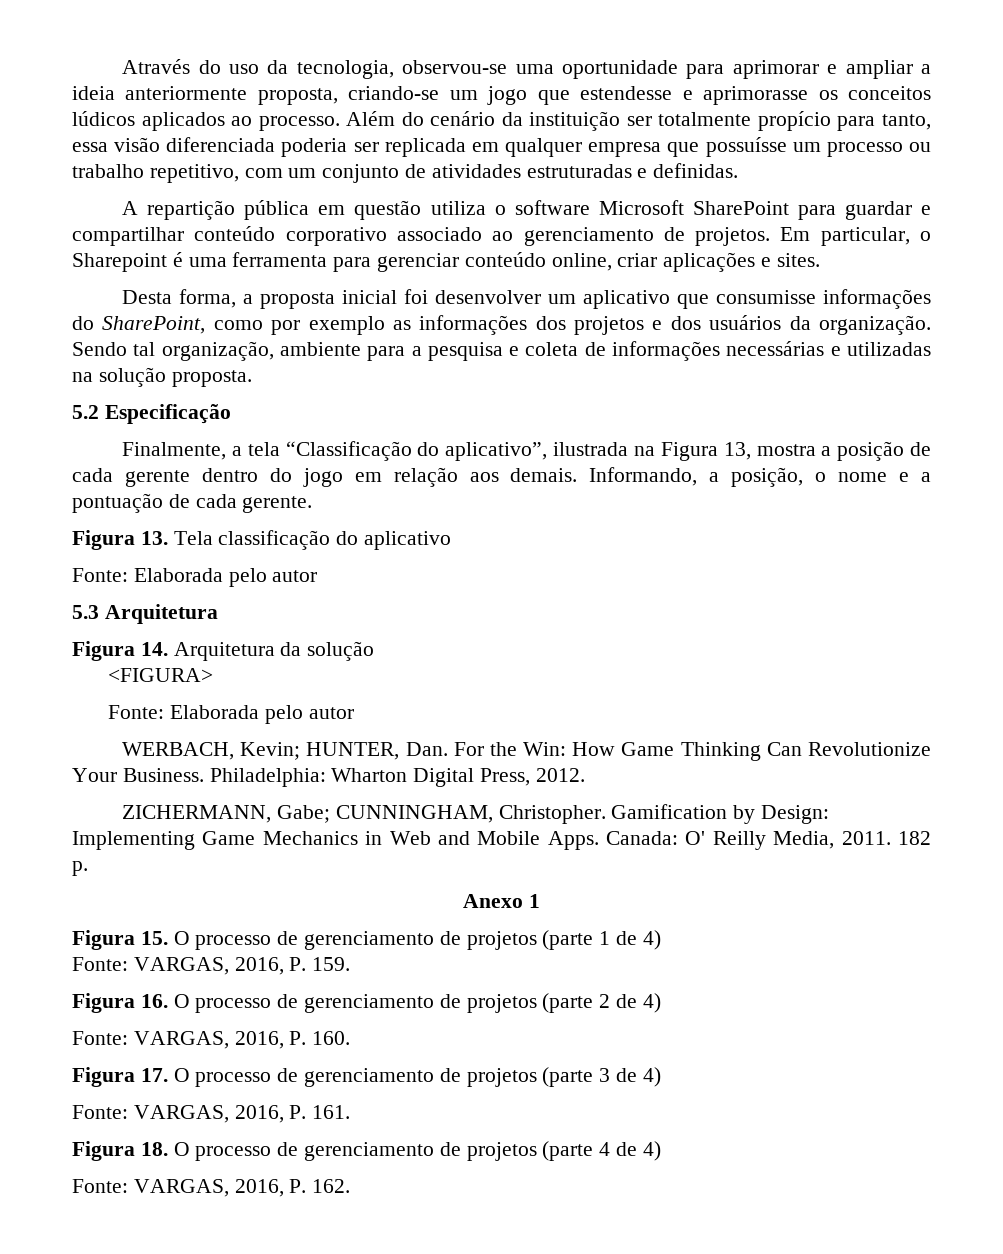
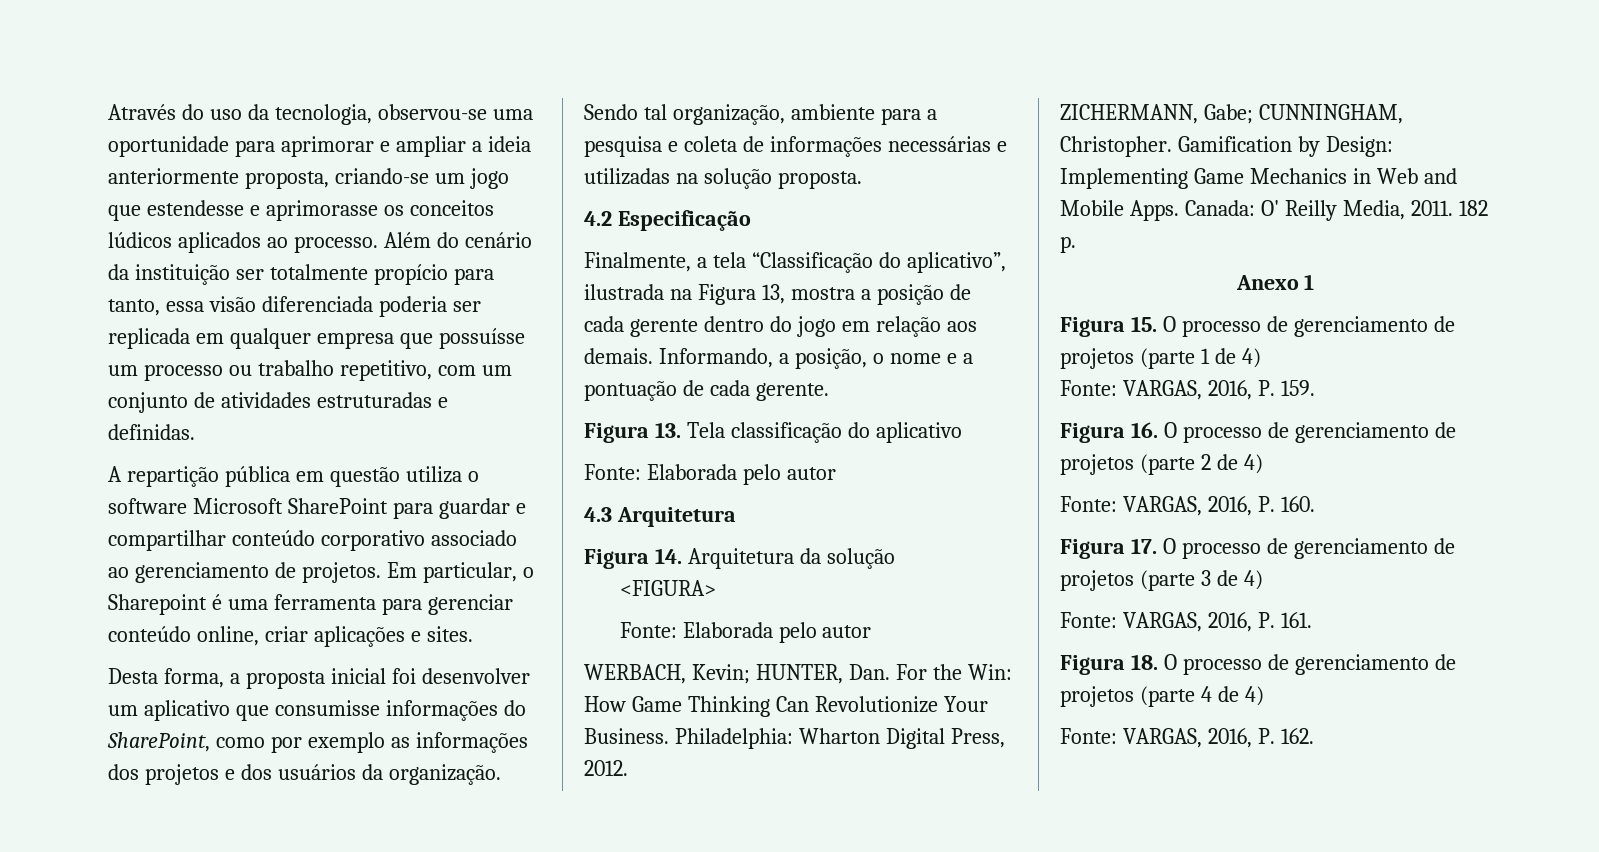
- 5.2 Especificação
+ 4.2 Especificação
- 5.3 Arquitetura
+ 4.3 Arquitetura

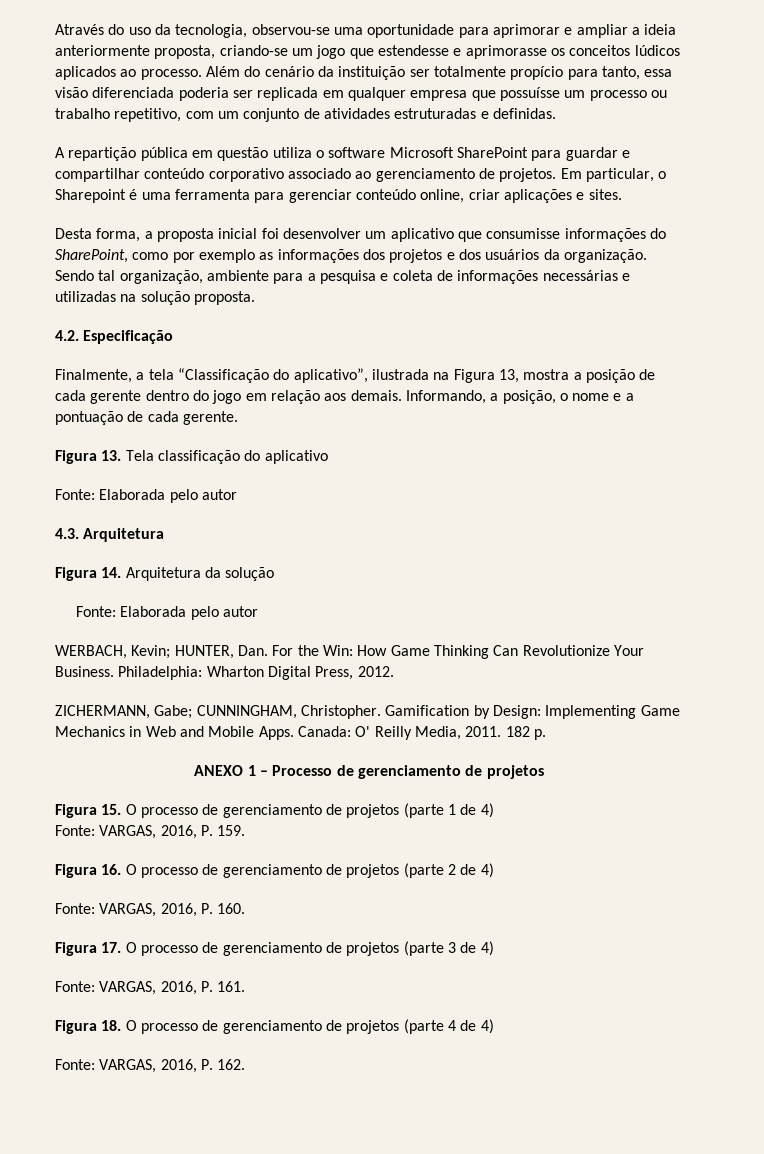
- 4.2 Especificação
+ 4.2. Especificação
- 4.3 Arquitetura
+ 4.3. Arquitetura
- <FIGURA>
- Anexo 1
+ ANEXO 1 – Processo de gerenciamento de projetos

